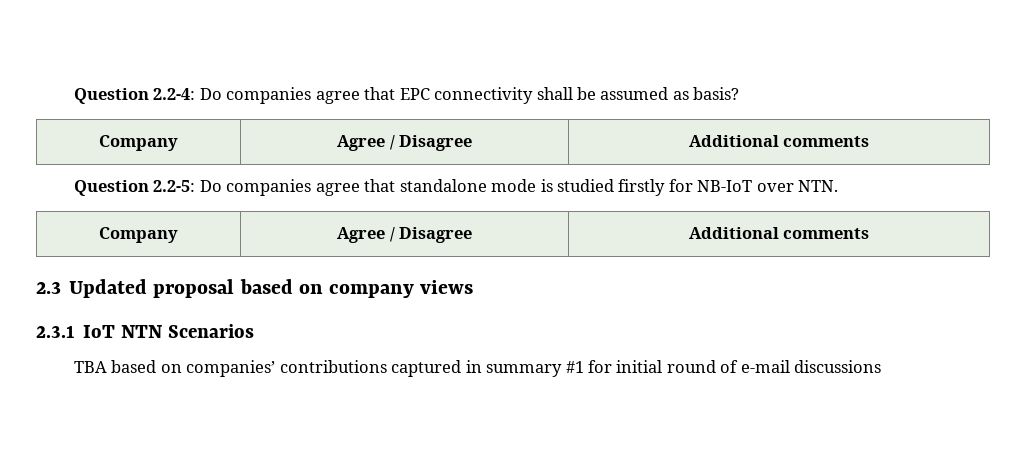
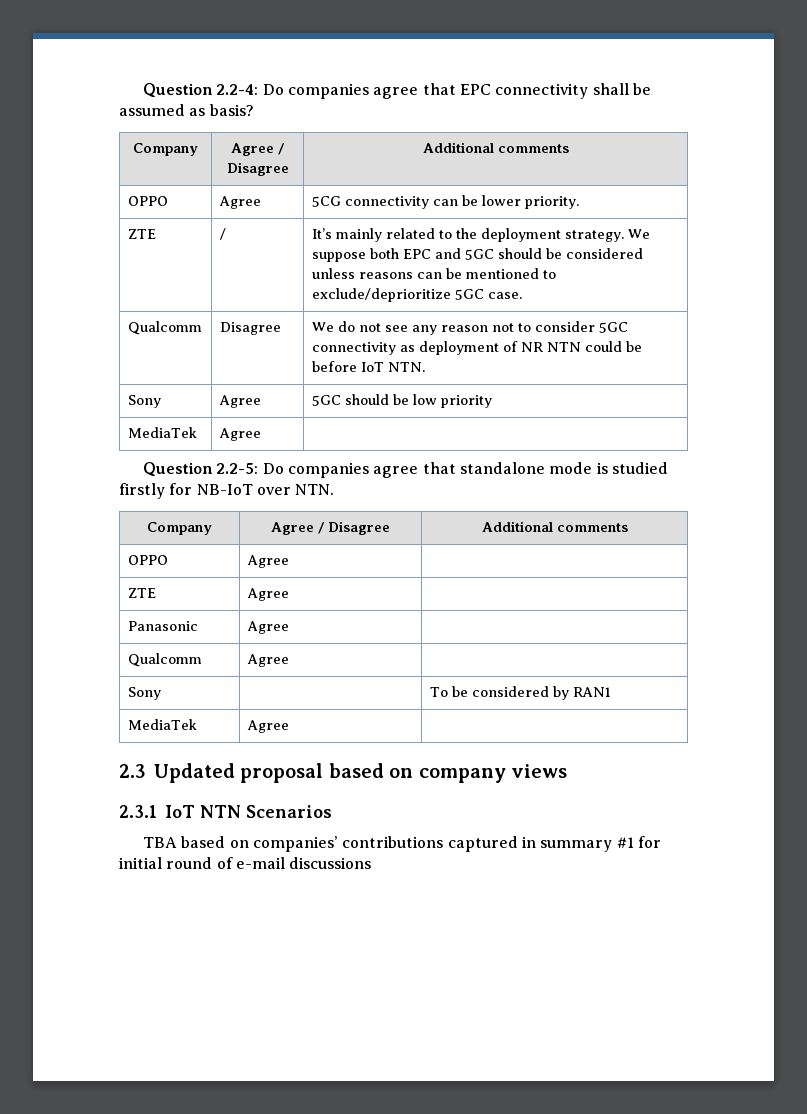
+ OPPO | Agree | 5CG connectivity can be lower priority.
+ ZTE | / | It’s mainly related to the deployment strategy. We suppose both EPC and 5GC should be considered unless reasons can be mentioned to exclude/deprioritize 5GC case.
+ Qualcomm | Disagree | We do not see any reason not to consider 5GC connectivity as deployment of NR NTN could be before IoT NTN.
+ Sony | Agree | 5GC should be low priority
+ MediaTek | Agree |
  Question 2.2-5: Do companies agree that standalone mode is studied firstly for NB-IoT over NTN.
  Company | Agree / Disagree | Additional comments
+ OPPO | Agree |
+ ZTE | Agree |
+ Panasonic | Agree |
+ Qualcomm | Agree |
+ Sony | | To be considered by RAN1
+ MediaTek | Agree |

